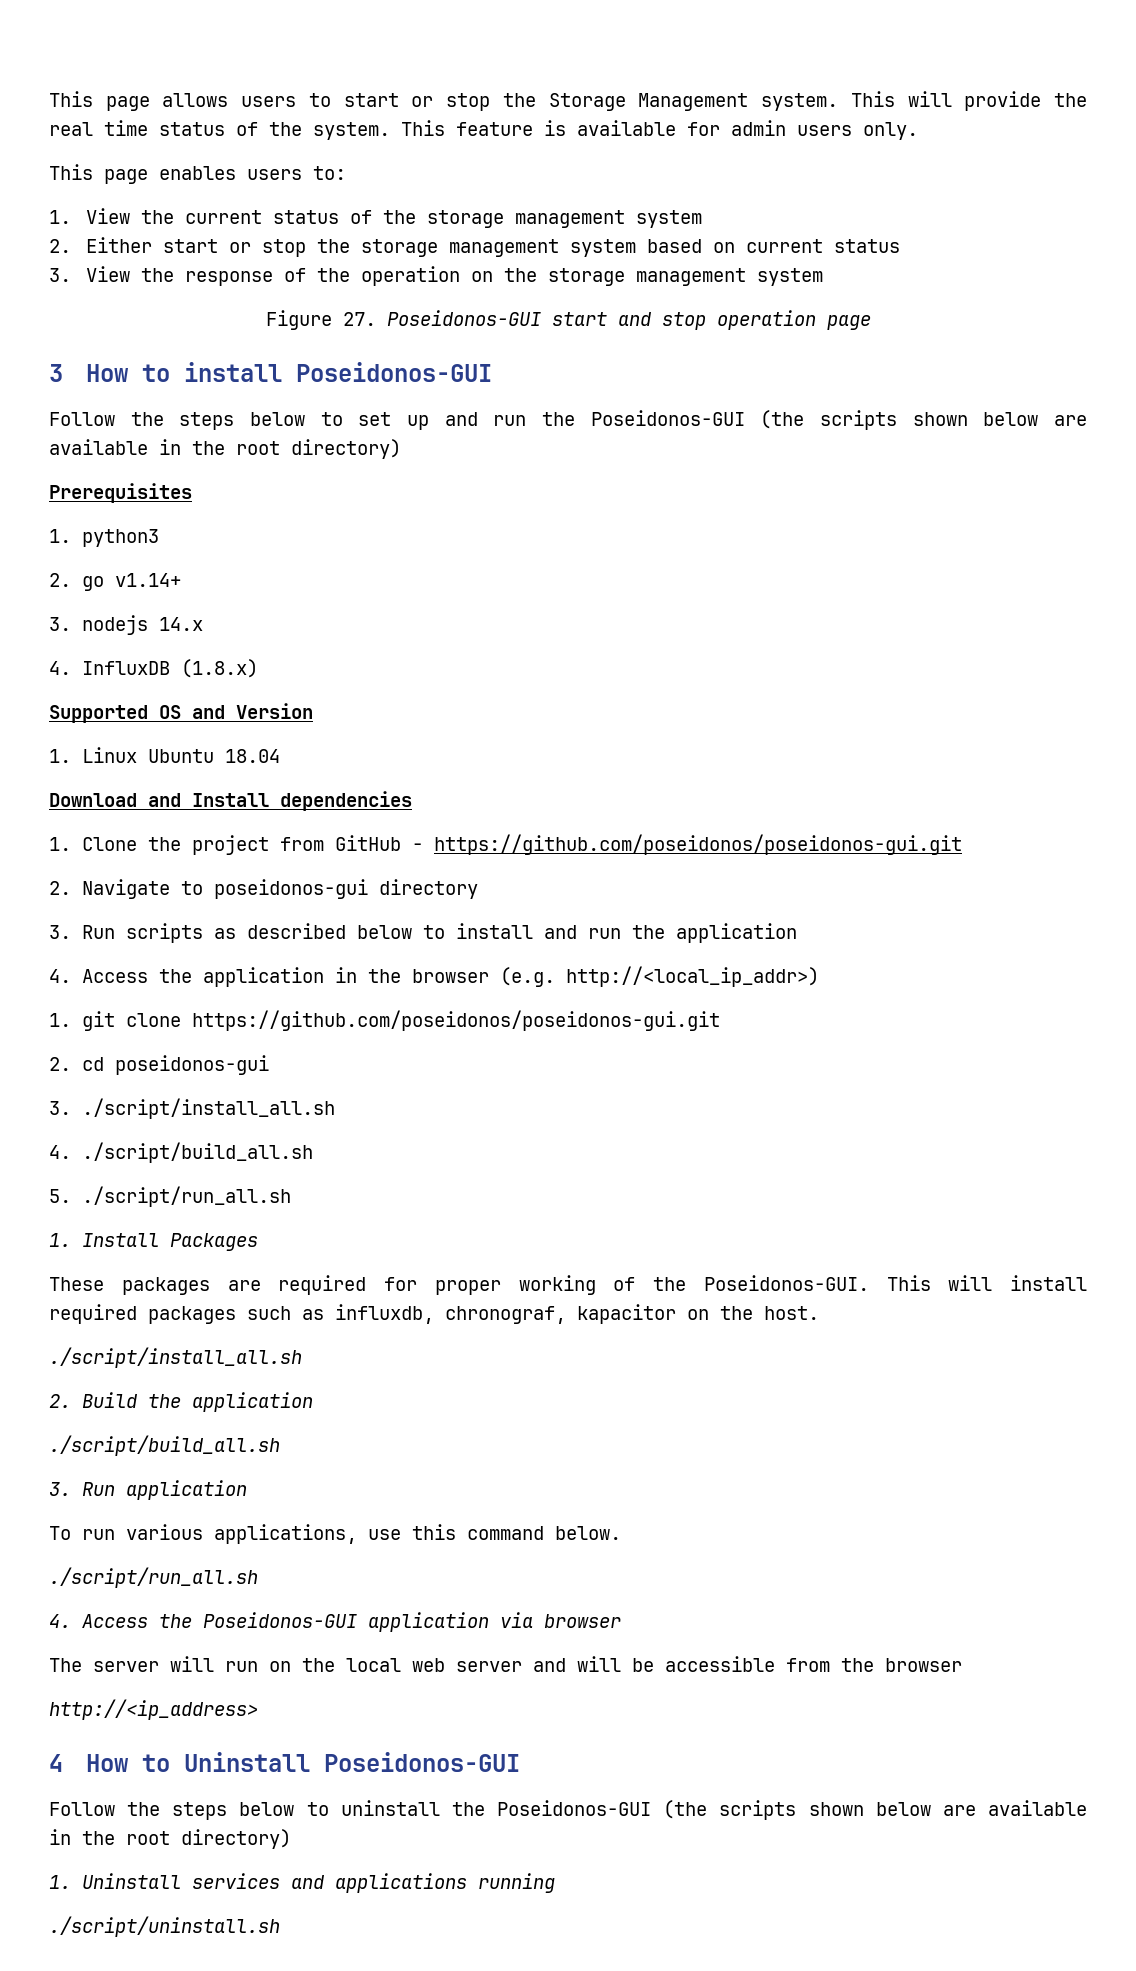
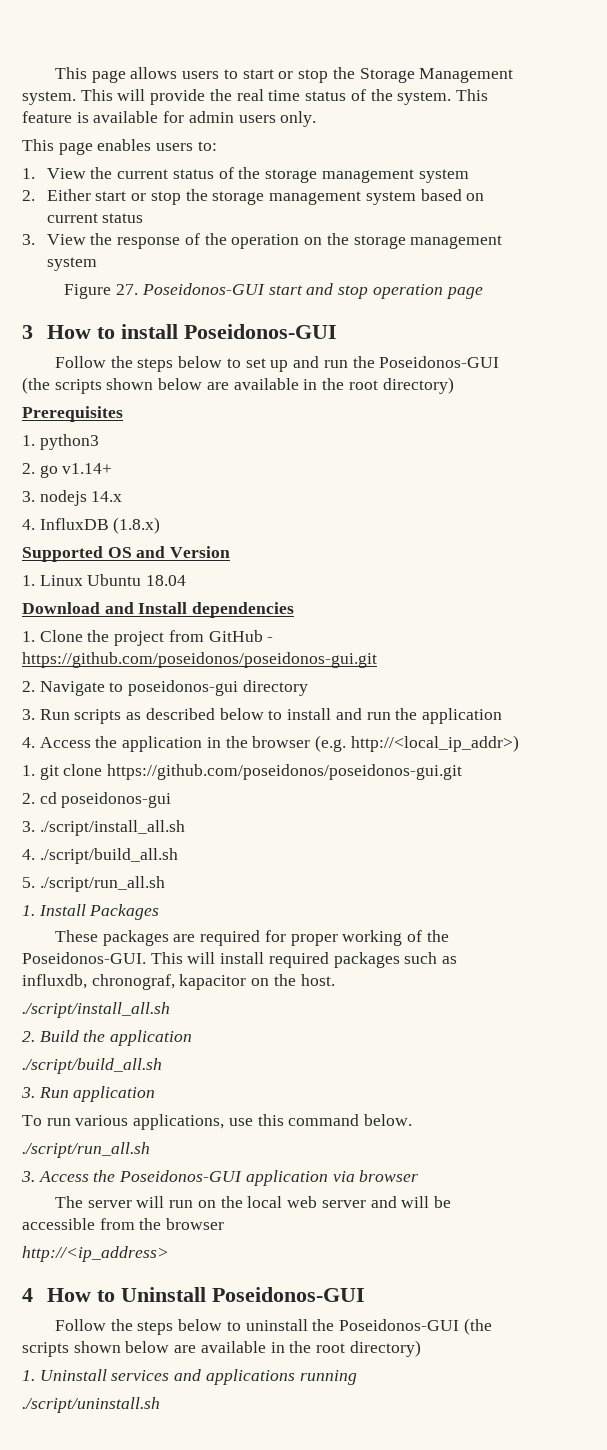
- 4. Access the Poseidonos-GUI application via browser
+ 3. Access the Poseidonos-GUI application via browser

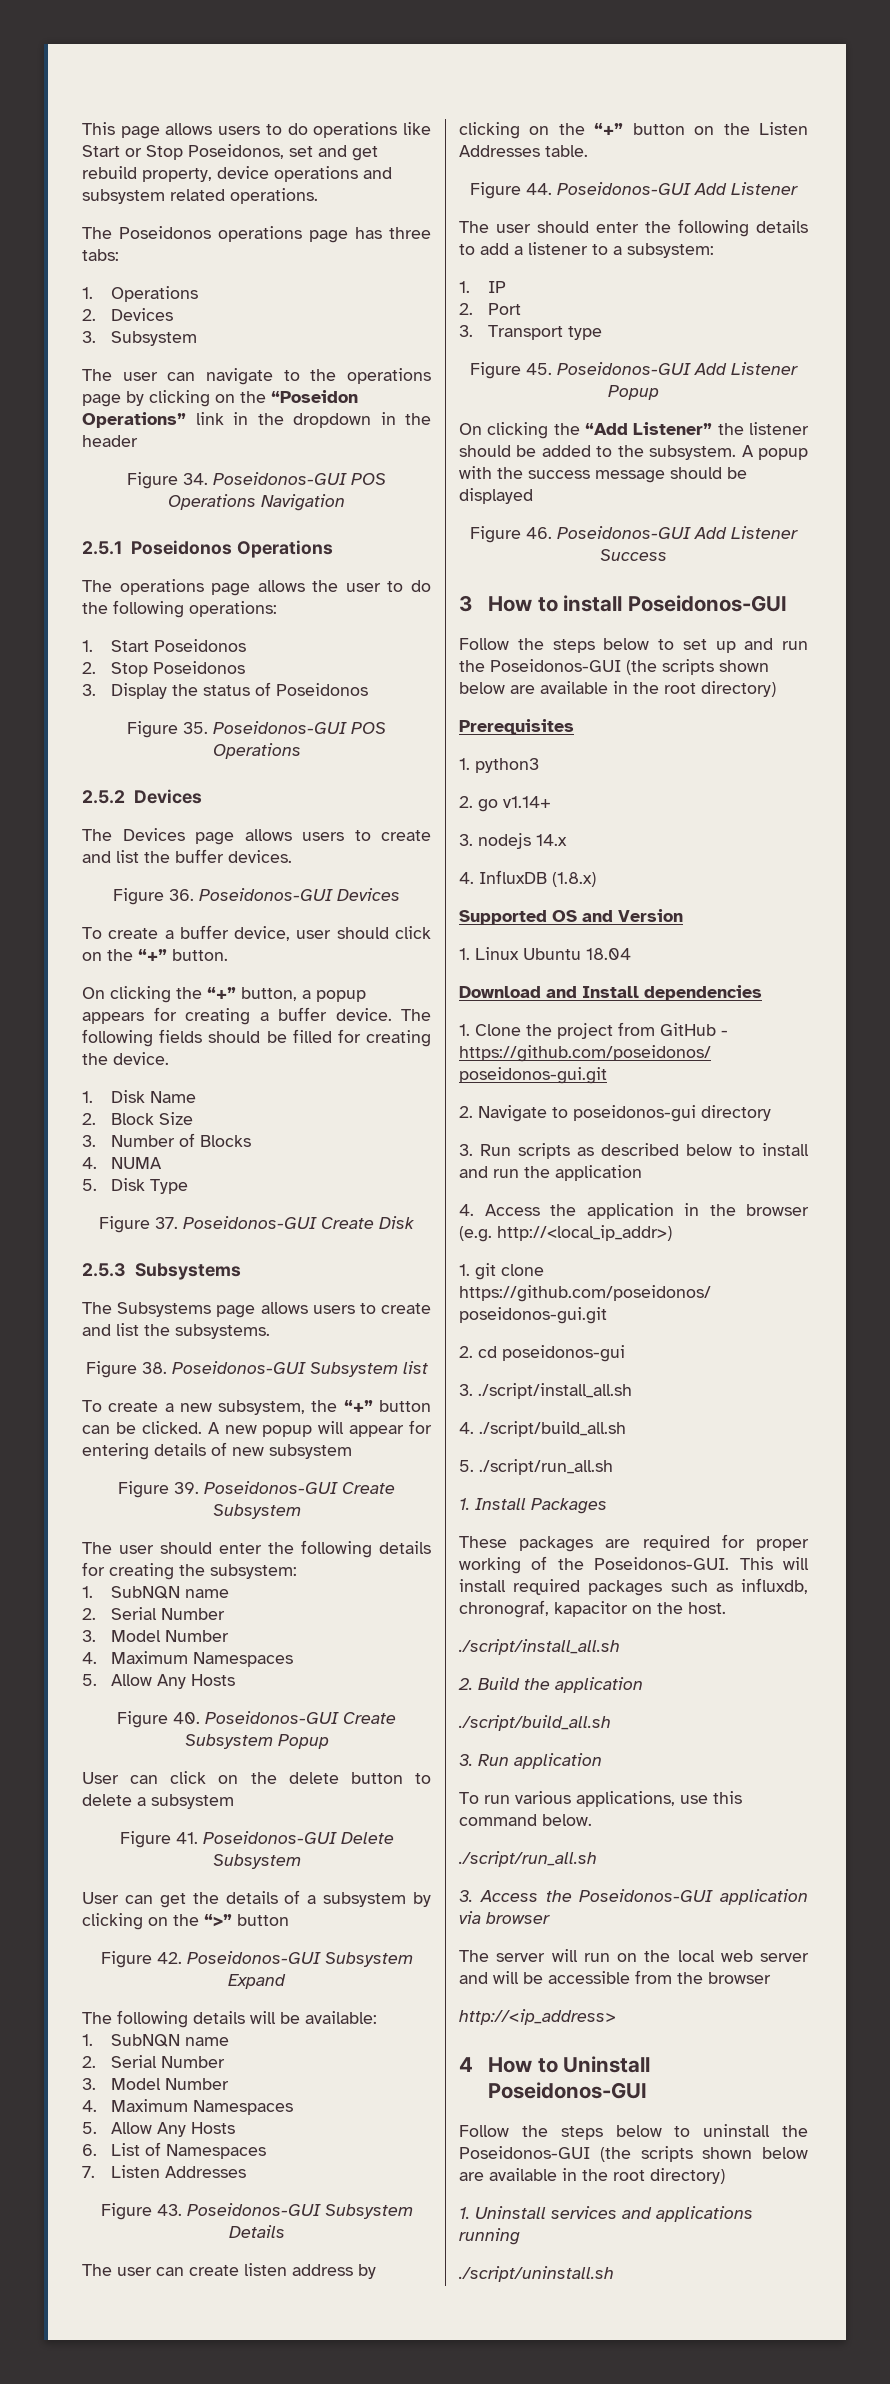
- This page allows users to start or stop the Storage Management system. This will provide the real time status of the system. This feature is available for admin users only.
- This page enables users to:
- 1. View the current status of the storage management system
- 2. Either start or stop the storage management system based on current status
- 3. View the response of the operation on the storage management system
- Figure 27. Poseidonos-GUI start and stop operation page
+ This page allows users to do operations like Start or Stop Poseidonos, set and get rebuild property, device operations and subsystem related operations.
+ The Poseidonos operations page has three tabs:
+ 1. Operations
+ 2. Devices
+ 3. Subsystem
+ The user can navigate to the operations page by clicking on the “Poseidon Operations” link in the dropdown in the header
+ Figure 34. Poseidonos-GUI POS Operations Navigation
+ 2.5.1 Poseidonos Operations
+ The operations page allows the user to do the following operations:
+ 1. Start Poseidonos
+ 2. Stop Poseidonos
+ 3. Display the status of Poseidonos
+ Figure 35. Poseidonos-GUI POS Operations
+ 2.5.2 Devices
+ The Devices page allows users to create and list the buffer devices.
+ Figure 36. Poseidonos-GUI Devices
+ To create a buffer device, user should click on the “+” button.
+ On clicking the “+” button, a popup appears for creating a buffer device. The following fields should be filled for creating the device.
+ 1. Disk Name
+ 2. Block Size
+ 3. Number of Blocks
+ 4. NUMA
+ 5. Disk Type
+ Figure 37. Poseidonos-GUI Create Disk
+ 2.5.3 Subsystems
+ The Subsystems page allows users to create and list the subsystems.
+ Figure 38. Poseidonos-GUI Subsystem list
+ To create a new subsystem, the “+” button can be clicked. A new popup will appear for entering details of new subsystem
+ Figure 39. Poseidonos-GUI Create Subsystem
+ The user should enter the following details for creating the subsystem:
+ 1. SubNQN name
+ 2. Serial Number
+ 3. Model Number
+ 4. Maximum Namespaces
+ 5. Allow Any Hosts
+ Figure 40. Poseidonos-GUI Create Subsystem Popup
+ User can click on the delete button to delete a subsystem
+ Figure 41. Poseidonos-GUI Delete Subsystem
+ User can get the details of a subsystem by clicking on the “>” button
+ Figure 42. Poseidonos-GUI Subsystem Expand
+ The following details will be available:
+ 1. SubNQN name
+ 2. Serial Number
+ 3. Model Number
+ 4. Maximum Namespaces
+ 5. Allow Any Hosts
+ 6. List of Namespaces
+ 7. Listen Addresses
+ Figure 43. Poseidonos-GUI Subsystem Details
+ The user can create listen address by clicking on the “+” button on the Listen Addresses table.
+ Figure 44. Poseidonos-GUI Add Listener
+ The user should enter the following details to add a listener to a subsystem:
+ 1. IP
+ 2. Port
+ 3. Transport type
+ Figure 45. Poseidonos-GUI Add Listener Popup
+ On clicking the “Add Listener” the listener should be added to the subsystem. A popup with the success message should be displayed
+ Figure 46. Poseidonos-GUI Add Listener Success

